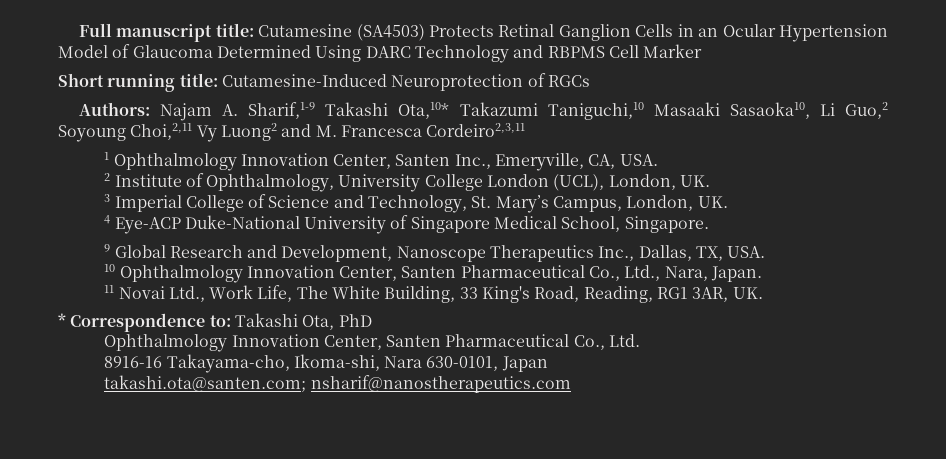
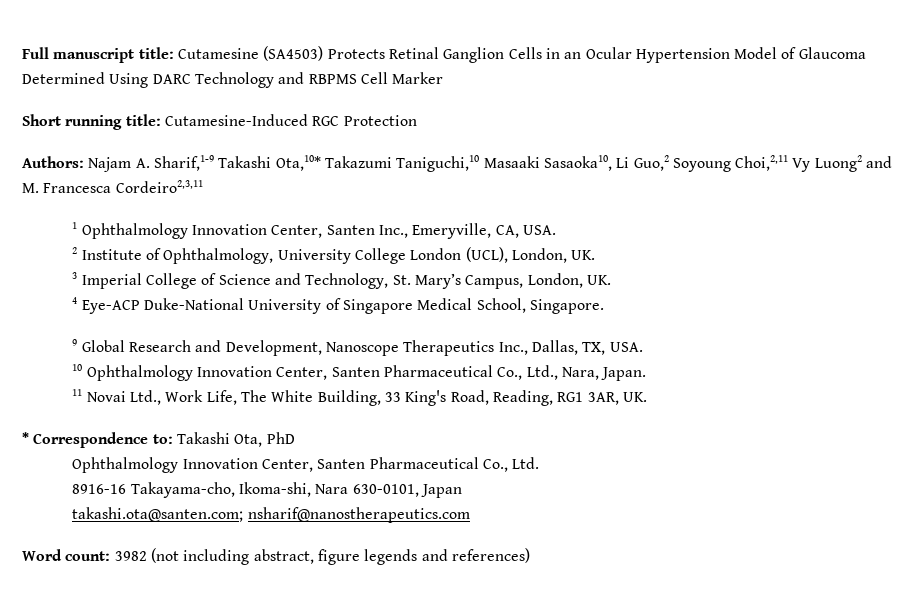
- Short running title: Cutamesine-Induced Neuroprotection of RGCs
+ Short running title: Cutamesine-Induced RGC Protection
+ Word count: 3982 (not including abstract, figure legends and references)

